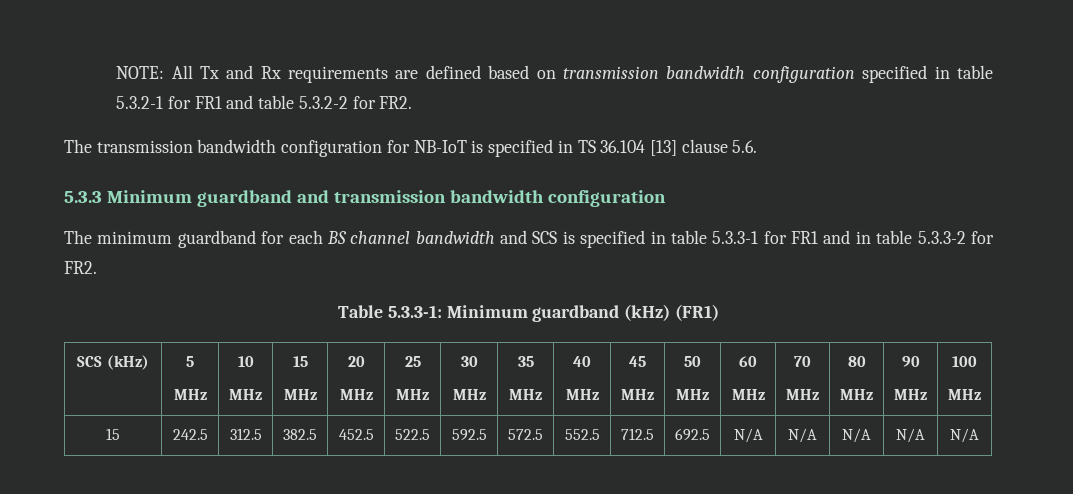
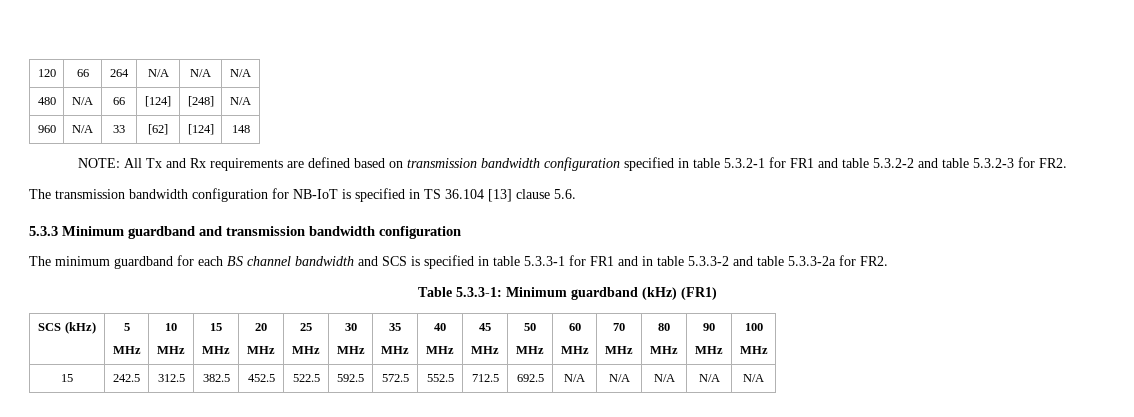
+ 120 | 66 | 264 | N/A | N/A | N/A
+ 480 | N/A | 66 | [124] | [248] | N/A
+ 960 | N/A | 33 | [62] | [124] | 148
- NOTE: All Tx and Rx requirements are defined based on transmission bandwidth configuration specified in table 5.3.2-1 for FR1 and table 5.3.2-2 for FR2.
+ NOTE: All Tx and Rx requirements are defined based on transmission bandwidth configuration specified in table 5.3.2-1 for FR1 and table 5.3.2-2 and table 5.3.2-3 for FR2.
- The minimum guardband for each BS channel bandwidth and SCS is specified in table 5.3.3-1 for FR1 and in table 5.3.3-2 for FR2.
+ The minimum guardband for each BS channel bandwidth and SCS is specified in table 5.3.3-1 for FR1 and in table 5.3.3-2 and table 5.3.3-2a for FR2.

